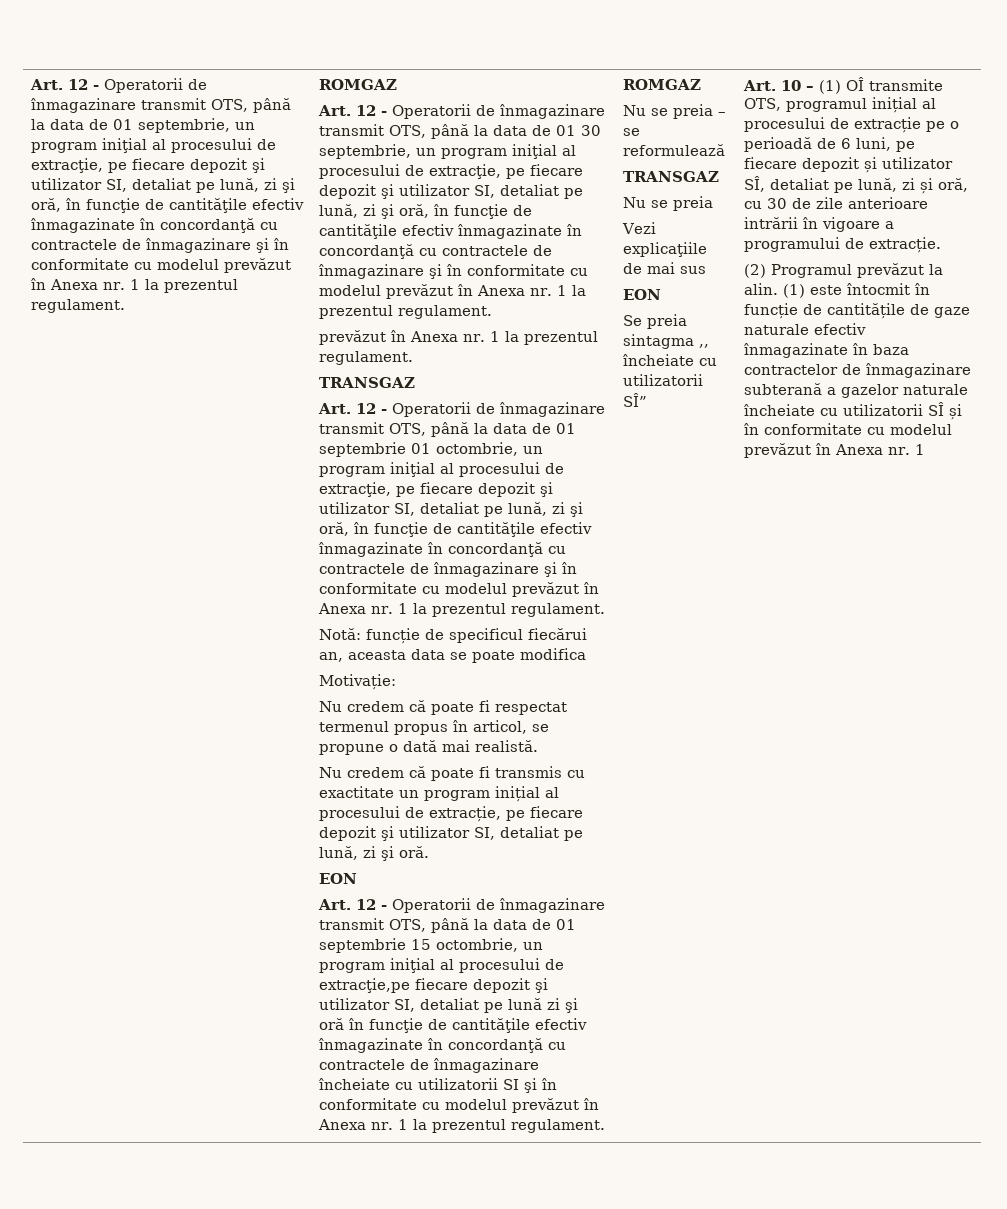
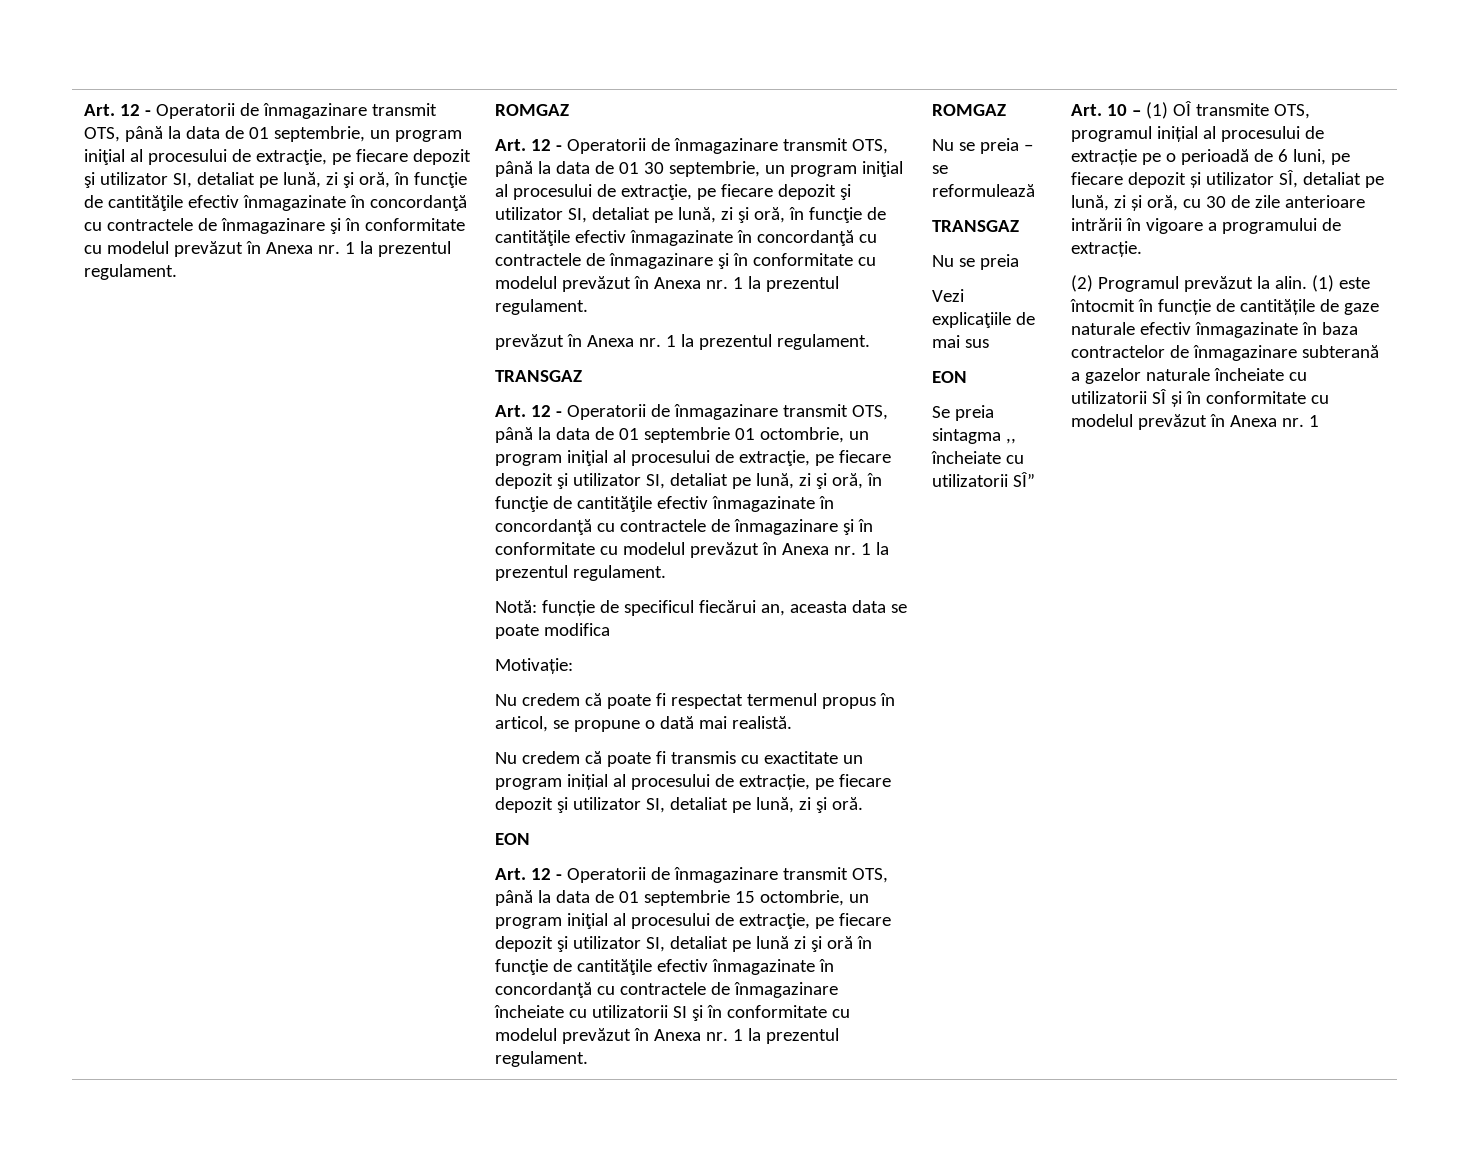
- Art. 12 - Operatorii de înmagazinare transmit OTS, până la data de 01 septembrie 15 octombrie, un program iniţial al procesului de extracţie,pe fiecare depozit şi utilizator SI, detaliat pe lună zi şi oră în funcţie de cantităţile efectiv înmagazinate în concordanţă cu contractele de înmagazinare încheiate cu utilizatorii SI şi în conformitate cu modelul prevăzut în Anexa nr. 1 la prezentul regulament.
+ Art. 12 - Operatorii de înmagazinare transmit OTS, până la data de 01 septembrie 15 octombrie, un program iniţial al procesului de extracţie, pe fiecare depozit şi utilizator SI, detaliat pe lună zi şi oră în funcţie de cantităţile efectiv înmagazinate în concordanţă cu contractele de înmagazinare încheiate cu utilizatorii SI şi în conformitate cu modelul prevăzut în Anexa nr. 1 la prezentul regulament.

